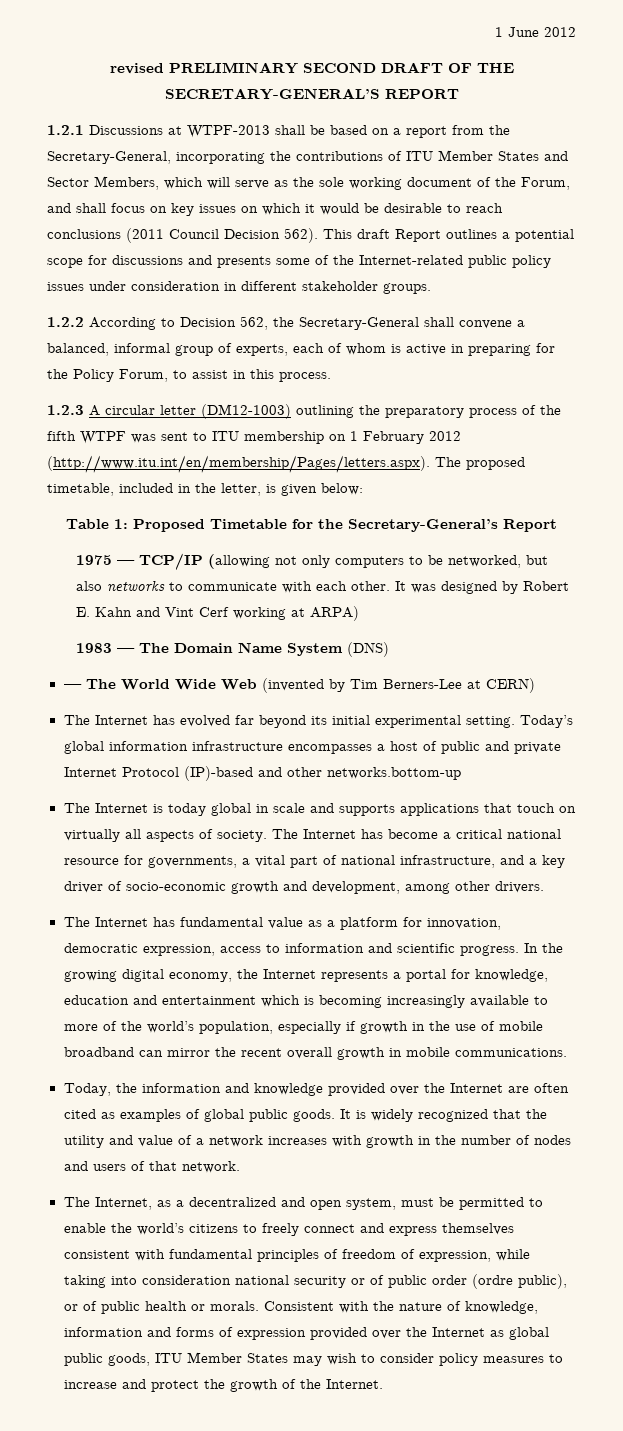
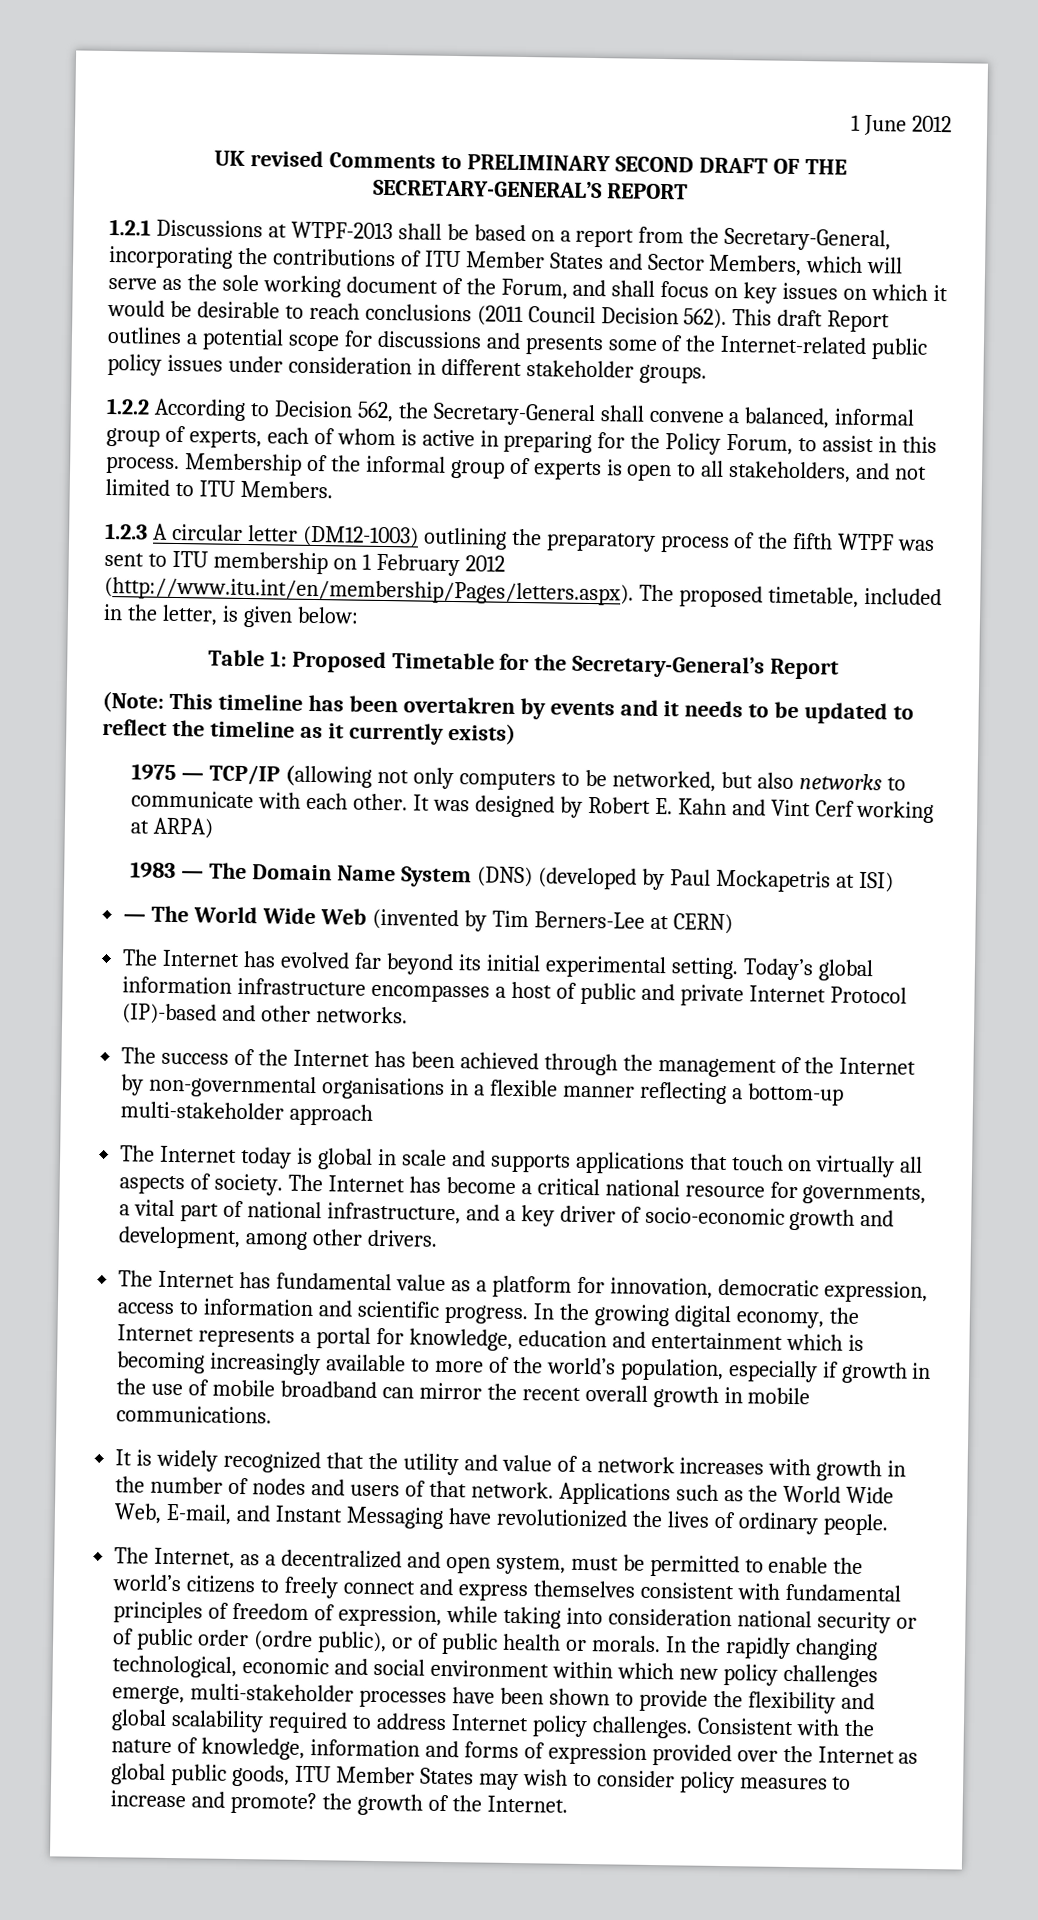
- revised PRELIMINARY SECOND DRAFT OF THE SECRETARY-GENERAL’S REPORT
+ UK revised Comments to PRELIMINARY SECOND DRAFT OF THE SECRETARY-GENERAL’S REPORT
+ Membership of the informal group of experts is open to all stakeholders, and not limited to ITU Members.
+ (Note: This timeline has been overtakren by events and it needs to be updated to reflect the timeline as it currently exists)
- 1983 — The Domain Name System (DNS)
+ 1983 — The Domain Name System (DNS) (developed by Paul Mockapetris at ISI)
- Today’s global information infrastructure encompasses a host of public and private Internet Protocol (IP)-based and other networks.bottom-up
- The Internet is today global in scale and supports applications that touch on virtually all aspects of society.
+ Today’s global information infrastructure encompasses a host of public and private Internet Protocol (IP)-based and other networks.
+ The success of the Internet has been achieved through the management of the Internet by non-governmental organisations in a flexible manner reflecting a bottom-up multi-stakeholder approach
+ The Internet today is global in scale and supports applications that touch on virtually all aspects of society.
- Today, the information and knowledge provided over the Internet are often cited as examples of global public goods.
+ Applications such as the World Wide Web, E-mail, and Instant Messaging have revolutionized the lives of ordinary people.
+ In the rapidly changing technological, economic and social environment within which new policy challenges emerge, multi-stakeholder processes have been shown to provide the flexibility and global scalability required to address Internet policy challenges.
- Consistent with the nature of knowledge, information and forms of expression provided over the Internet as global public goods, ITU Member States may wish to consider policy measures to increase and protect the growth of the Internet.
+ Consistent with the nature of knowledge, information and forms of expression provided over the Internet as global public goods, ITU Member States may wish to consider policy measures to increase and promote? the growth of the Internet.

